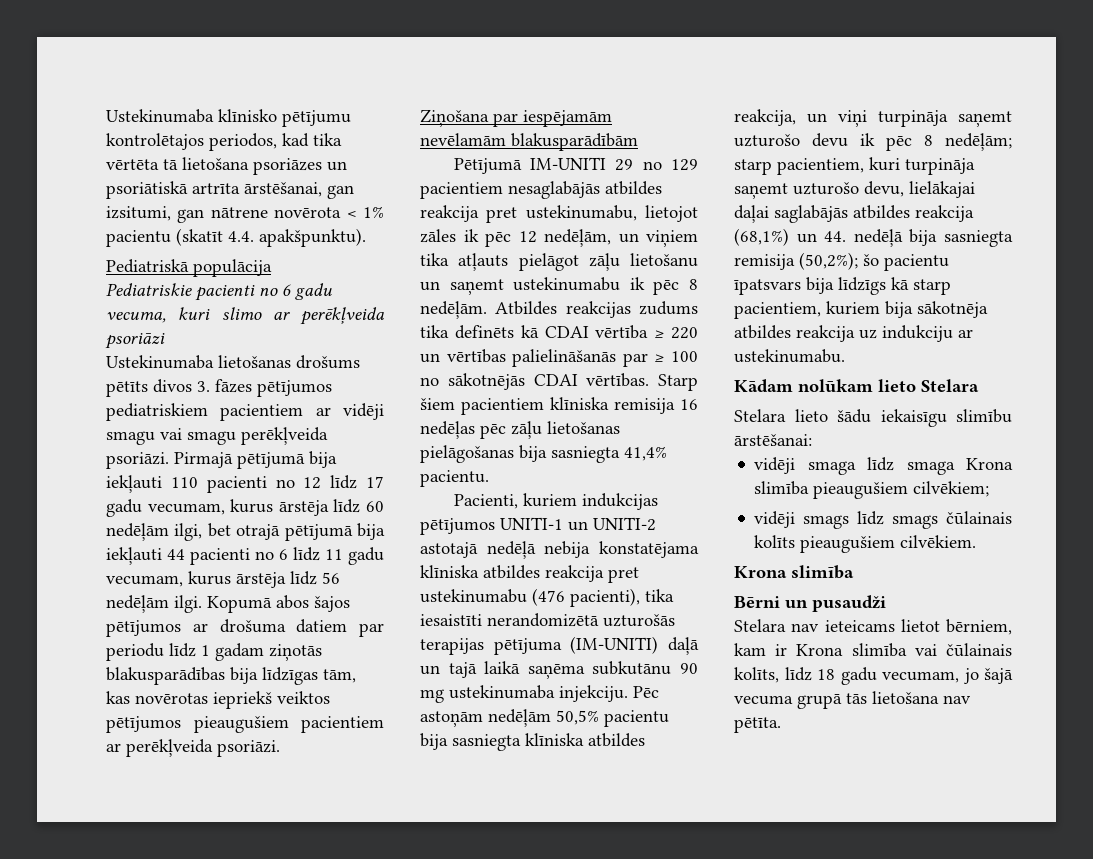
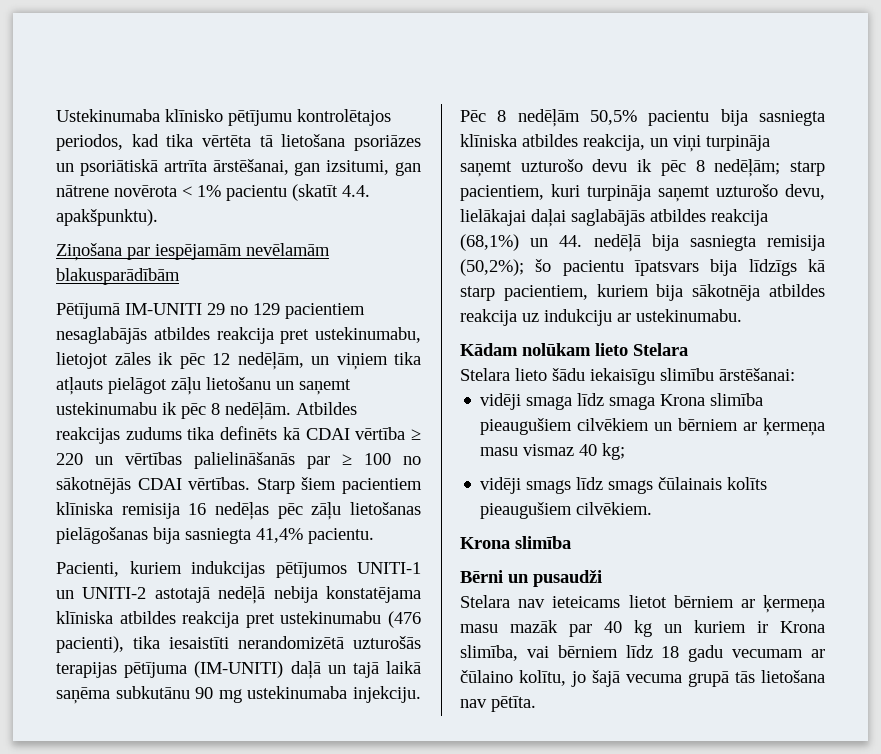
- Pediatriskā populācija
- Pediatriskie pacienti no 6 gadu vecuma, kuri slimo ar perēkļveida psoriāzi
- Ustekinumaba lietošanas drošums pētīts divos 3. fāzes pētījumos pediatriskiem pacientiem ar vidēji smagu vai smagu perēkļveida psoriāzi. Pirmajā pētījumā bija iekļauti 110 pacienti no 12 līdz 17 gadu vecumam, kurus ārstēja līdz 60 nedēļām ilgi, bet otrajā pētījumā bija iekļauti 44 pacienti no 6 līdz 11 gadu vecumam, kurus ārstēja līdz 56 nedēļām ilgi. Kopumā abos šajos pētījumos ar drošuma datiem par periodu līdz 1 gadam ziņotās blakusparādības bija līdzīgas tām, kas novērotas iepriekš veiktos pētījumos pieaugušiem pacientiem ar perēkļveida psoriāzi.
- Pēc astoņām nedēļām 50,5% pacientu bija sasniegta klīniska atbildes reakcija, un viņi turpināja saņemt uzturošo devu ik pēc 8 nedēļām; starp pacientiem, kuri turpināja saņemt uzturošo devu, lielākajai daļai saglabājās atbildes reakcija (68,1%) un 44. nedēļā bija sasniegta remisija (50,2%); šo pacientu īpatsvars bija līdzīgs kā starp pacientiem, kuriem bija sākotnēja atbildes reakcija uz indukciju ar ustekinumabu.
+ Pēc 8 nedēļām 50,5% pacientu bija sasniegta klīniska atbildes reakcija, un viņi turpināja saņemt uzturošo devu ik pēc 8 nedēļām; starp pacientiem, kuri turpināja saņemt uzturošo devu, lielākajai daļai saglabājās atbildes reakcija (68,1%) un 44. nedēļā bija sasniegta remisija (50,2%); šo pacientu īpatsvars bija līdzīgs kā starp pacientiem, kuriem bija sākotnēja atbildes reakcija uz indukciju ar ustekinumabu.
- vidēji smaga līdz smaga Krona slimība pieaugušiem cilvēkiem;
+ vidēji smaga līdz smaga Krona slimība pieaugušiem cilvēkiem un bērniem ar ķermeņa masu vismaz 40 kg;
- Stelara nav ieteicams lietot bērniem, kam ir Krona slimība vai čūlainais kolīts, līdz 18 gadu vecumam, jo šajā vecuma grupā tās lietošana nav pētīta.
+ Stelara nav ieteicams lietot bērniem ar ķermeņa masu mazāk par 40 kg un kuriem ir Krona slimība, vai bērniem līdz 18 gadu vecumam ar čūlaino kolītu, jo šajā vecuma grupā tās lietošana nav pētīta.

